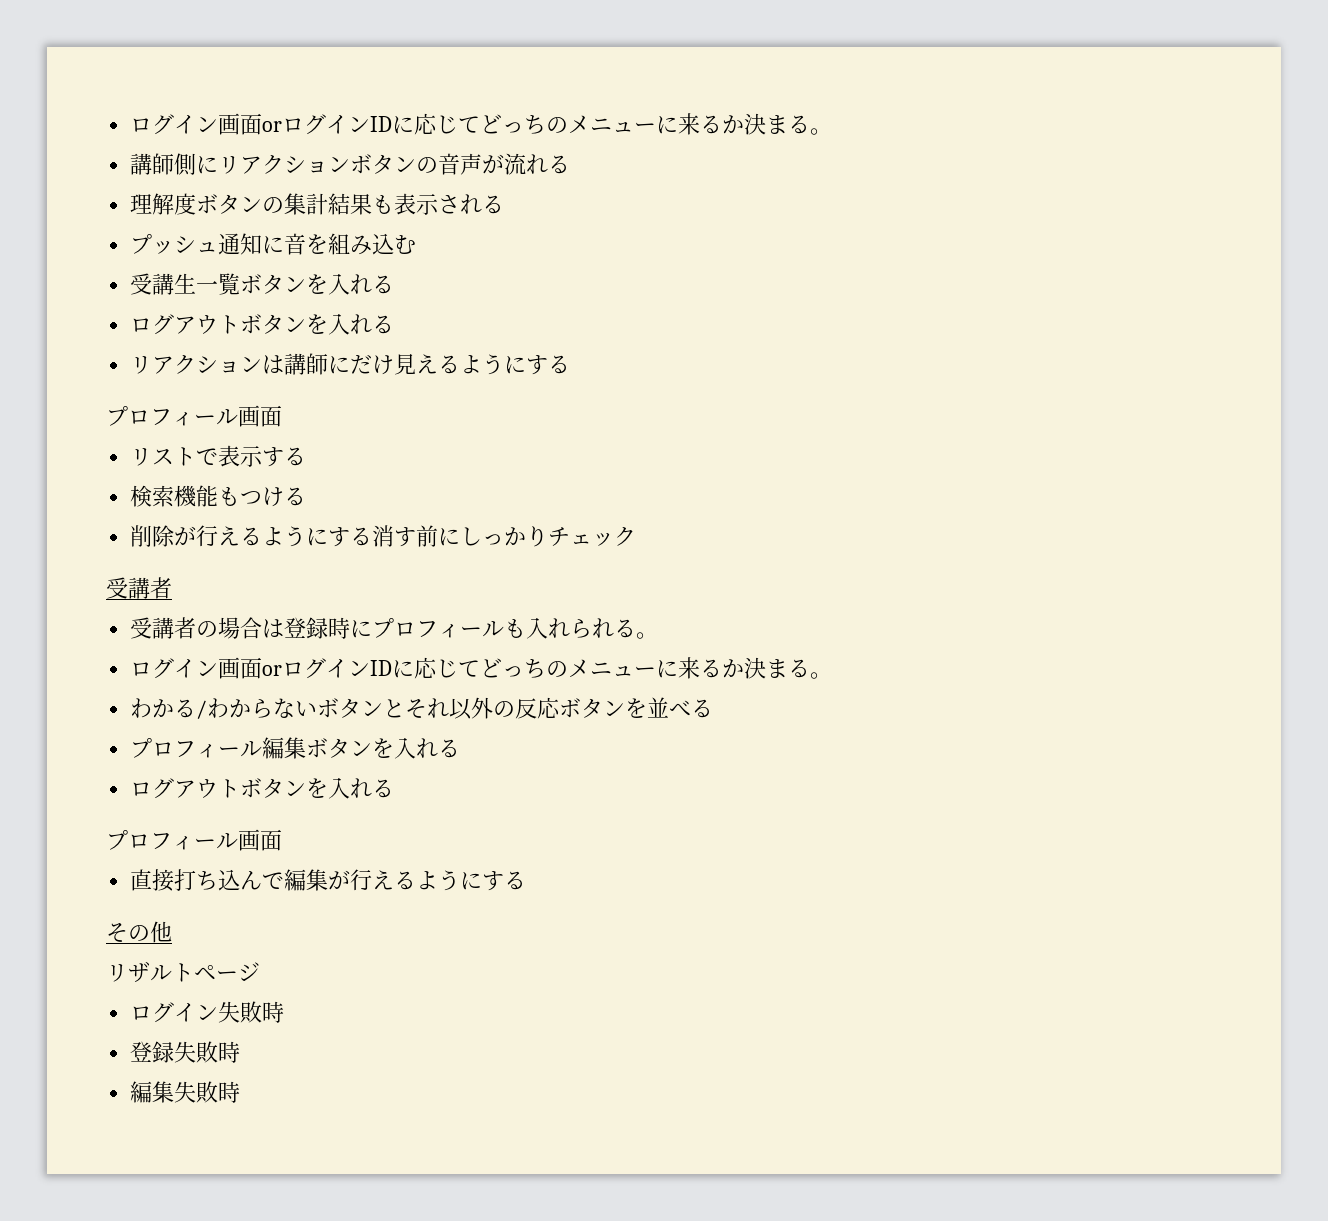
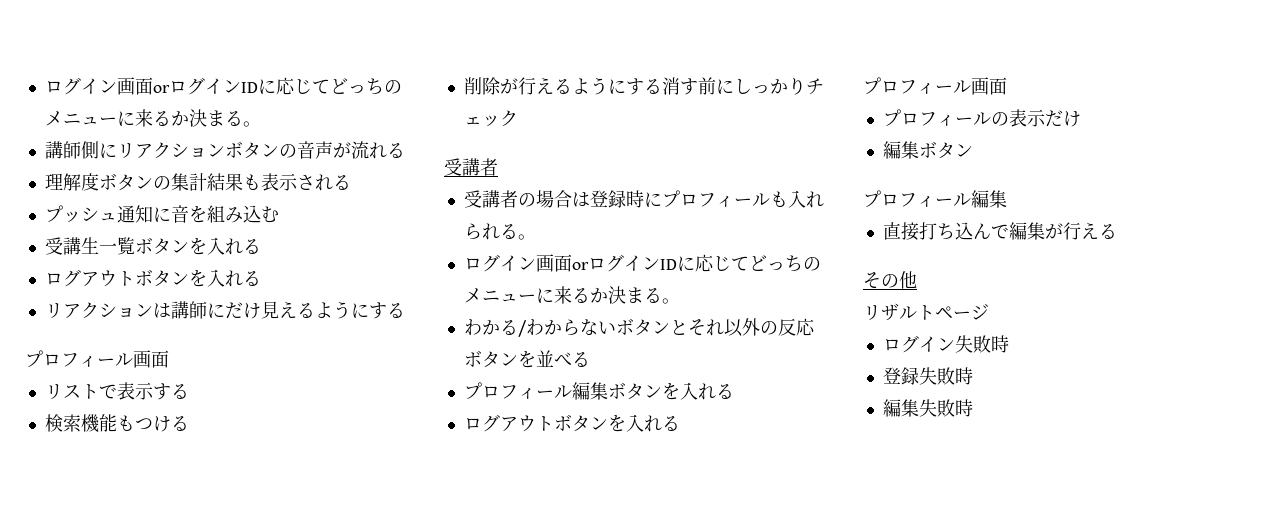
+ プロフィールの表示だけ
+ 編集ボタン
+ プロフィール編集
- 直接打ち込んで編集が行えるようにする
+ 直接打ち込んで編集が行える

